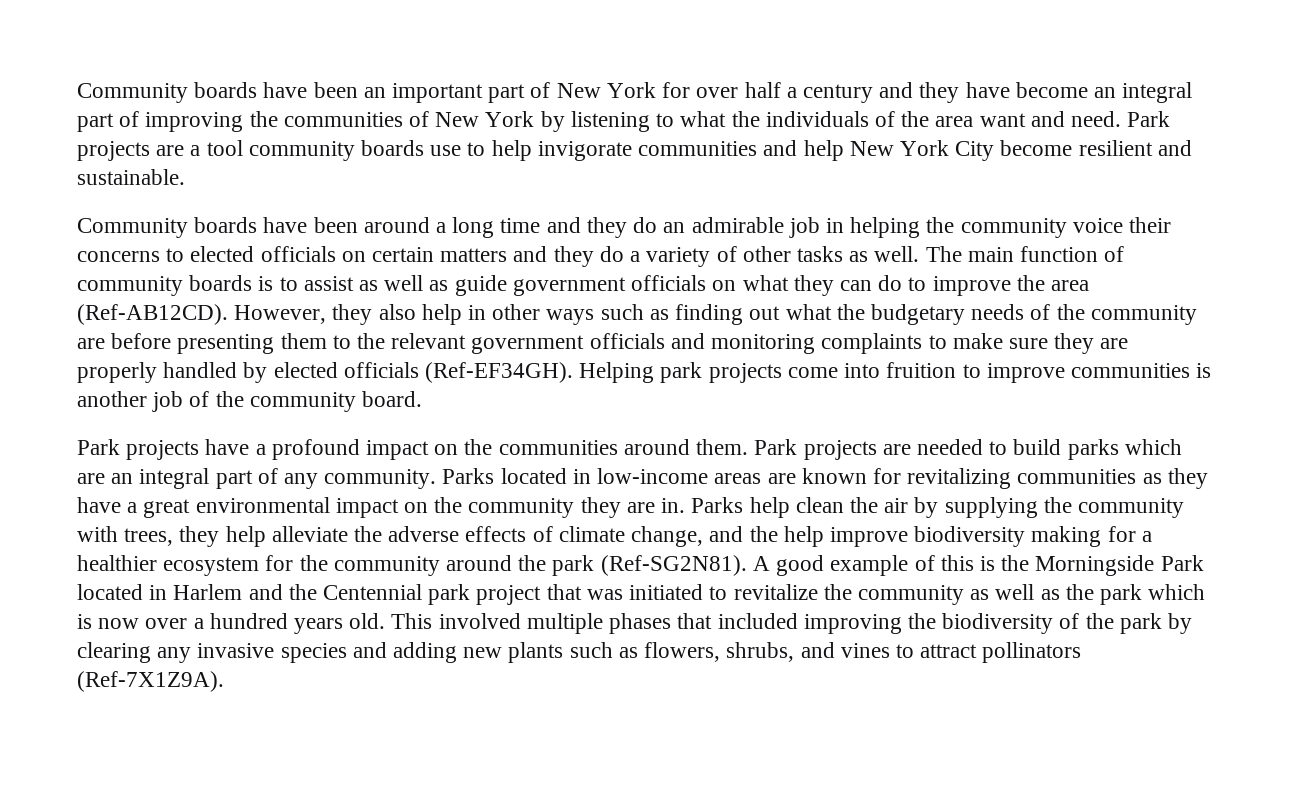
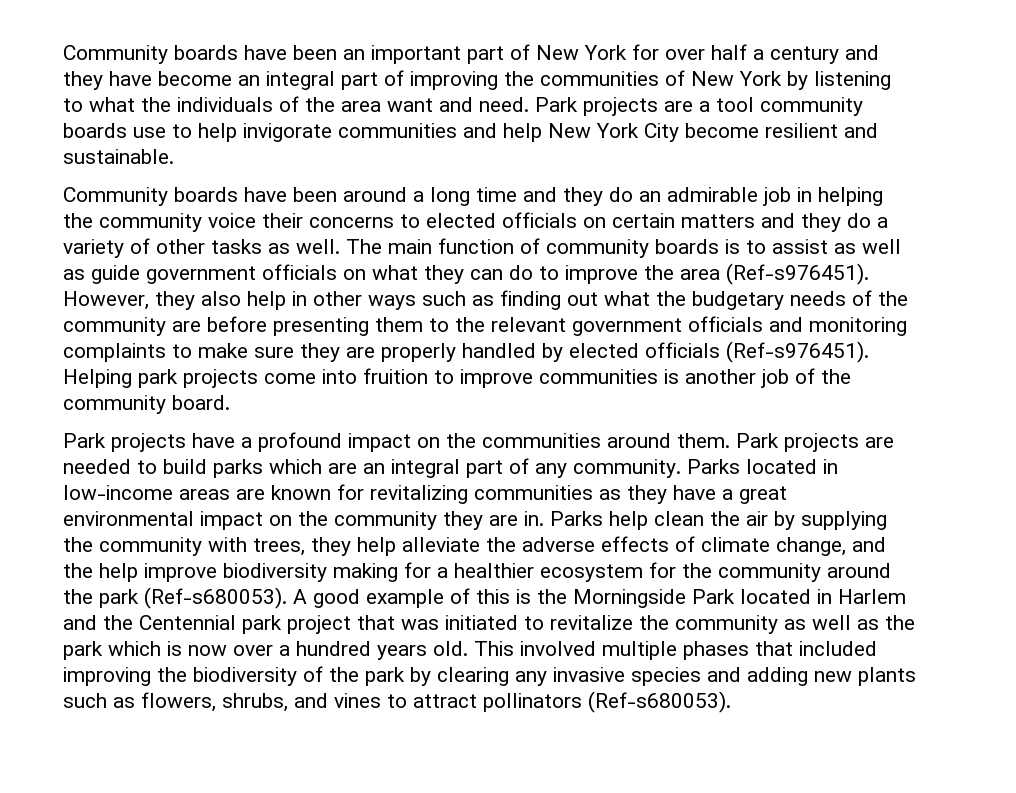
- The main function of community boards is to assist as well as guide government officials on what they can do to improve the area (Ref-AB12CD).
+ The main function of community boards is to assist as well as guide government officials on what they can do to improve the area (Ref-s976451).
- However, they also help in other ways such as finding out what the budgetary needs of the community are before presenting them to the relevant government officials and monitoring complaints to make sure they are properly handled by elected officials (Ref-EF34GH).
+ However, they also help in other ways such as finding out what the budgetary needs of the community are before presenting them to the relevant government officials and monitoring complaints to make sure they are properly handled by elected officials (Ref-s976451).
- Parks help clean the air by supplying the community with trees, they help alleviate the adverse effects of climate change, and the help improve biodiversity making for a healthier ecosystem for the community around the park (Ref-SG2N81).
+ Parks help clean the air by supplying the community with trees, they help alleviate the adverse effects of climate change, and the help improve biodiversity making for a healthier ecosystem for the community around the park (Ref-s680053).
- This involved multiple phases that included improving the biodiversity of the park by clearing any invasive species and adding new plants such as flowers, shrubs, and vines to attract pollinators (Ref-7X1Z9A).
+ This involved multiple phases that included improving the biodiversity of the park by clearing any invasive species and adding new plants such as flowers, shrubs, and vines to attract pollinators (Ref-s680053).

